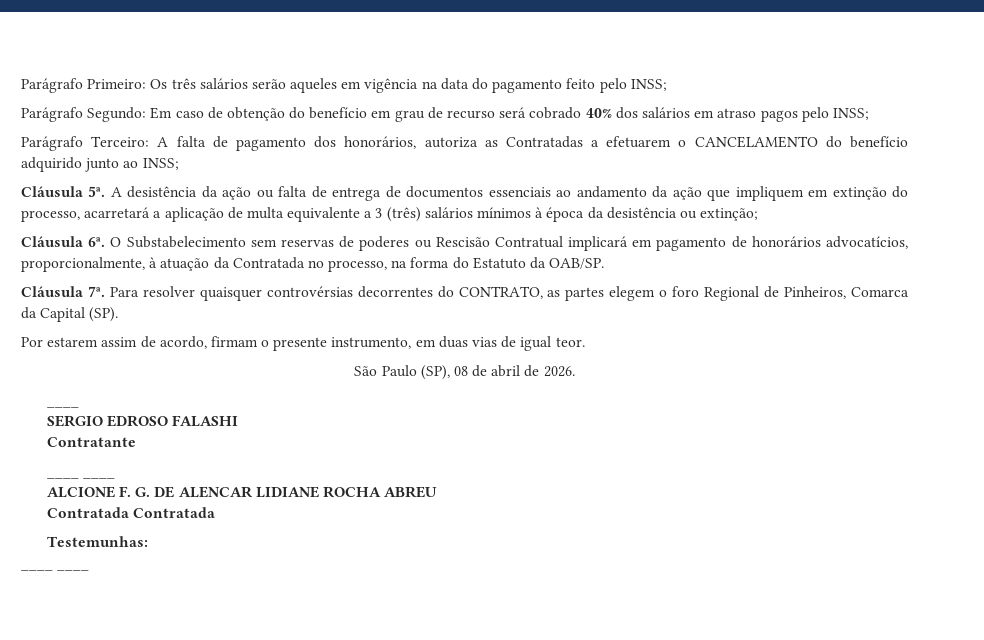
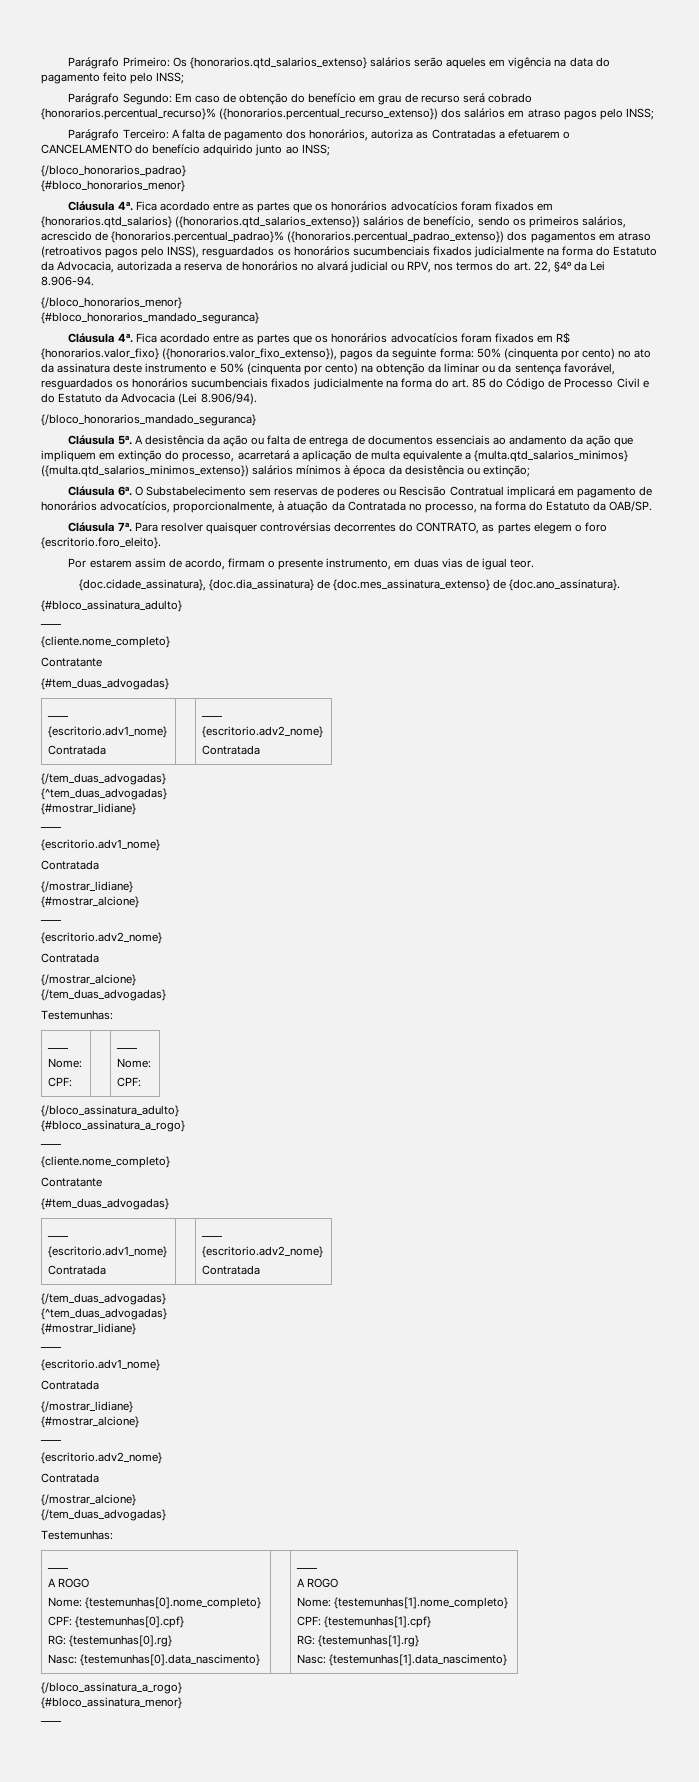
- Parágrafo Primeiro: Os três salários serão aqueles em vigência na data do pagamento feito pelo INSS;
+ Parágrafo Primeiro: Os {honorarios.qtd_salarios_extenso} salários serão aqueles em vigência na data do pagamento feito pelo INSS;
- Parágrafo Segundo: Em caso de obtenção do benefício em grau de recurso será cobrado 40% dos salários em atraso pagos pelo INSS;
+ Parágrafo Segundo: Em caso de obtenção do benefício em grau de recurso será cobrado {honorarios.percentual_recurso}% ({honorarios.percentual_recurso_extenso}) dos salários em atraso pagos pelo INSS;
+ {/bloco_honorarios_padrao}
+ {#bloco_honorarios_menor}
+ Cláusula 4ª. Fica acordado entre as partes que os honorários advocatícios foram fixados em {honorarios.qtd_salarios} ({honorarios.qtd_salarios_extenso}) salários de benefício, sendo os primeiros salários, acrescido de {honorarios.percentual_padrao}% ({honorarios.percentual_padrao_extenso}) dos pagamentos em atraso (retroativos pagos pelo INSS), resguardados os honorários sucumbenciais fixados judicialmente na forma do Estatuto da Advocacia, autorizada a reserva de honorários no alvará judicial ou RPV, nos termos do art. 22, §4º da Lei 8.906-94.
+ {/bloco_honorarios_menor}
+ {#bloco_honorarios_mandado_seguranca}
+ Cláusula 4ª. Fica acordado entre as partes que os honorários advocatícios foram fixados em R$ {honorarios.valor_fixo} ({honorarios.valor_fixo_extenso}), pagos da seguinte forma: 50% (cinquenta por cento) no ato da assinatura deste instrumento e 50% (cinquenta por cento) na obtenção da liminar ou da sentença favorável, resguardados os honorários sucumbenciais fixados judicialmente na forma do art. 85 do Código de Processo Civil e do Estatuto da Advocacia (Lei 8.906/94).
+ {/bloco_honorarios_mandado_seguranca}
- A desistência da ação ou falta de entrega de documentos essenciais ao andamento da ação que impliquem em extinção do processo, acarretará a aplicação de multa equivalente a 3 (três) salários mínimos à época da desistência ou extinção;
+ A desistência da ação ou falta de entrega de documentos essenciais ao andamento da ação que impliquem em extinção do processo, acarretará a aplicação de multa equivalente a {multa.qtd_salarios_minimos} ({multa.qtd_salarios_minimos_extenso}) salários mínimos à época da desistência ou extinção;
- Para resolver quaisquer controvérsias decorrentes do CONTRATO, as partes elegem o foro Regional de Pinheiros, Comarca da Capital (SP).
+ Para resolver quaisquer controvérsias decorrentes do CONTRATO, as partes elegem o foro {escritorio.foro_eleito}.
- São Paulo (SP), 08 de abril de 2026.
+ {doc.cidade_assinatura}, {doc.dia_assinatura} de {doc.mes_assinatura_extenso} de {doc.ano_assinatura}.
+ {#bloco_assinatura_adulto}
  ____
- SERGIO EDROSO FALASHI
+ {cliente.nome_completo}
  Contratante
- ____ ____
- ALCIONE F. G. DE ALENCAR LIDIANE ROCHA ABREU
- Contratada Contratada
+ {#tem_duas_advogadas}
+ ____
+ {escritorio.adv1_nome}
+ Contratada | | ____
+ {escritorio.adv2_nome}
+ Contratada
+ {/tem_duas_advogadas}
+ {^tem_duas_advogadas}
+ {#mostrar_lidiane}
+ ____
+ {escritorio.adv1_nome}
+ Contratada
+ {/mostrar_lidiane}
+ {#mostrar_alcione}
+ ____
+ {escritorio.adv2_nome}
+ Contratada
+ {/mostrar_alcione}
+ {/tem_duas_advogadas}
  Testemunhas:
- ____ ____
+ ____
+ Nome:
+ CPF: | | ____
+ Nome:
+ CPF:
+ {/bloco_assinatura_adulto}
+ {#bloco_assinatura_a_rogo}
+ ____
+ {cliente.nome_completo}
+ Contratante
+ {#tem_duas_advogadas}
+ ____
+ {escritorio.adv1_nome}
+ Contratada | | ____
+ {escritorio.adv2_nome}
+ Contratada
+ {/tem_duas_advogadas}
+ {^tem_duas_advogadas}
+ {#mostrar_lidiane}
+ ____
+ {escritorio.adv1_nome}
+ Contratada
+ {/mostrar_lidiane}
+ {#mostrar_alcione}
+ ____
+ {escritorio.adv2_nome}
+ Contratada
+ {/mostrar_alcione}
+ {/tem_duas_advogadas}
+ Testemunhas:
+ ____
+ A ROGO
+ Nome: {testemunhas[0].nome_completo}
+ CPF: {testemunhas[0].cpf}
+ RG: {testemunhas[0].rg}
+ Nasc: {testemunhas[0].data_nascimento} | | ____
+ A ROGO
+ Nome: {testemunhas[1].nome_completo}
+ CPF: {testemunhas[1].cpf}
+ RG: {testemunhas[1].rg}
+ Nasc: {testemunhas[1].data_nascimento}
+ {/bloco_assinatura_a_rogo}
+ {#bloco_assinatura_menor}
+ ____

